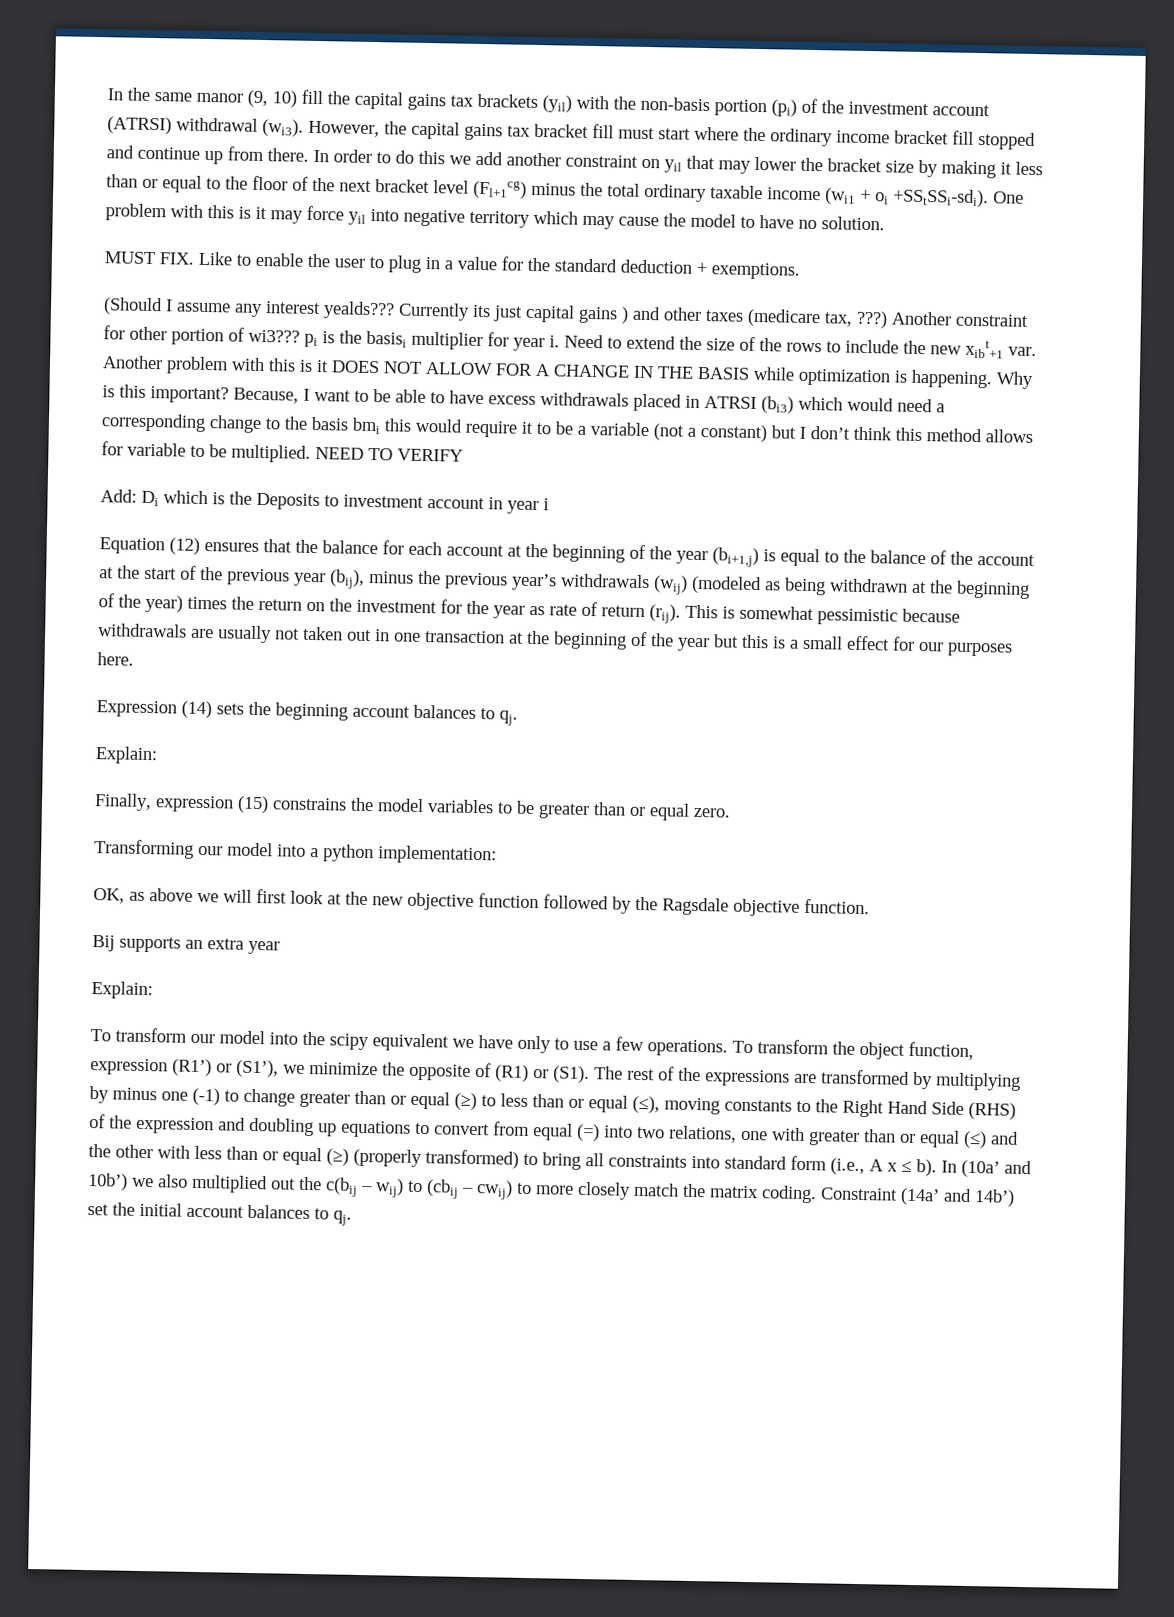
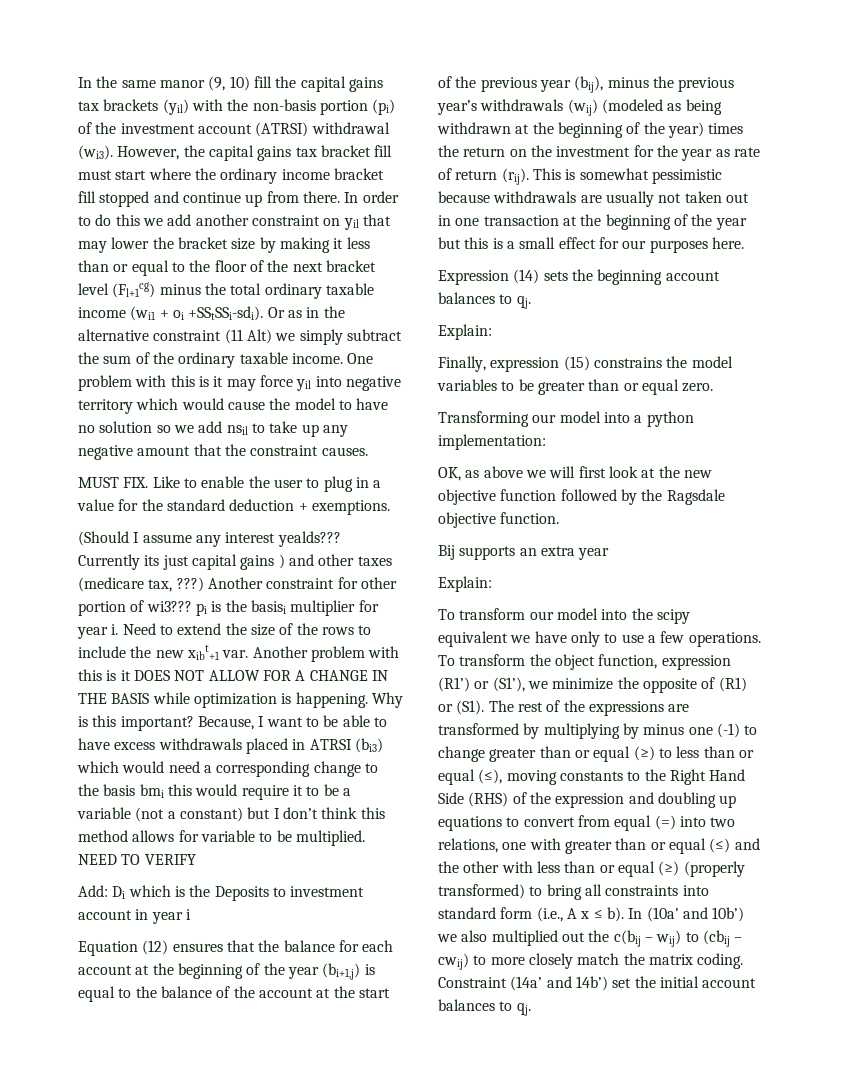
+ Or as in the alternative constraint (11 Alt) we simply subtract the sum of the ordinary taxable income.
- One problem with this is it may force yil into negative territory which may cause the model to have no solution.
+ One problem with this is it may force yil into negative territory which would cause the model to have no solution so we add nsil to take up any negative amount that the constraint causes.

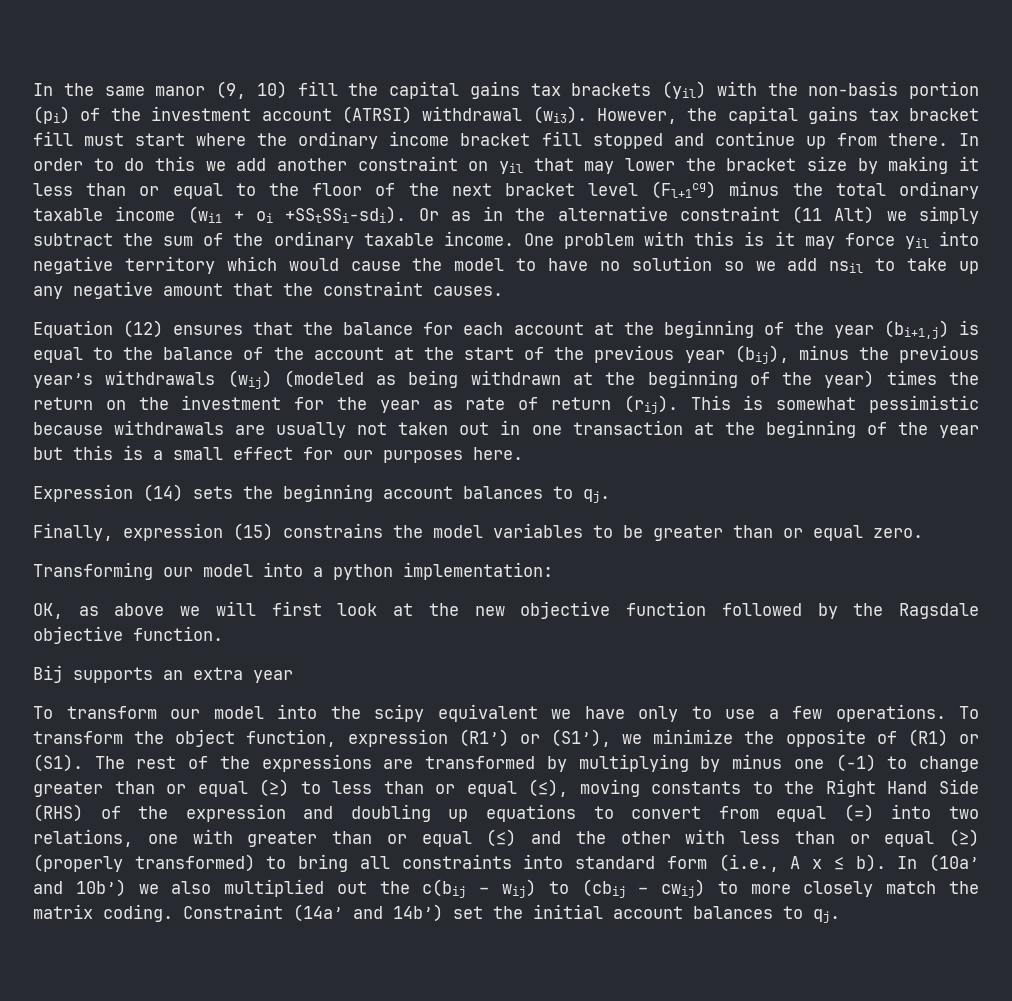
- MUST FIX. Like to enable the user to plug in a value for the standard deduction + exemptions.
- (Should I assume any interest yealds??? Currently its just capital gains ) and other taxes (medicare tax, ???) Another constraint for other portion of wi3??? pi is the basisi multiplier for year i. Need to extend the size of the rows to include the new xibt+1 var. Another problem with this is it DOES NOT ALLOW FOR A CHANGE IN THE BASIS while optimization is happening. Why is this important? Because, I want to be able to have excess withdrawals placed in ATRSI (bi3) which would need a corresponding change to the basis bmi this would require it to be a variable (not a constant) but I don’t think this method allows for variable to be multiplied. NEED TO VERIFY
- Add: Di which is the Deposits to investment account in year i
  Expression (14) sets the beginning account balances to qj.
- Explain:
  Bij supports an extra year
- Explain:

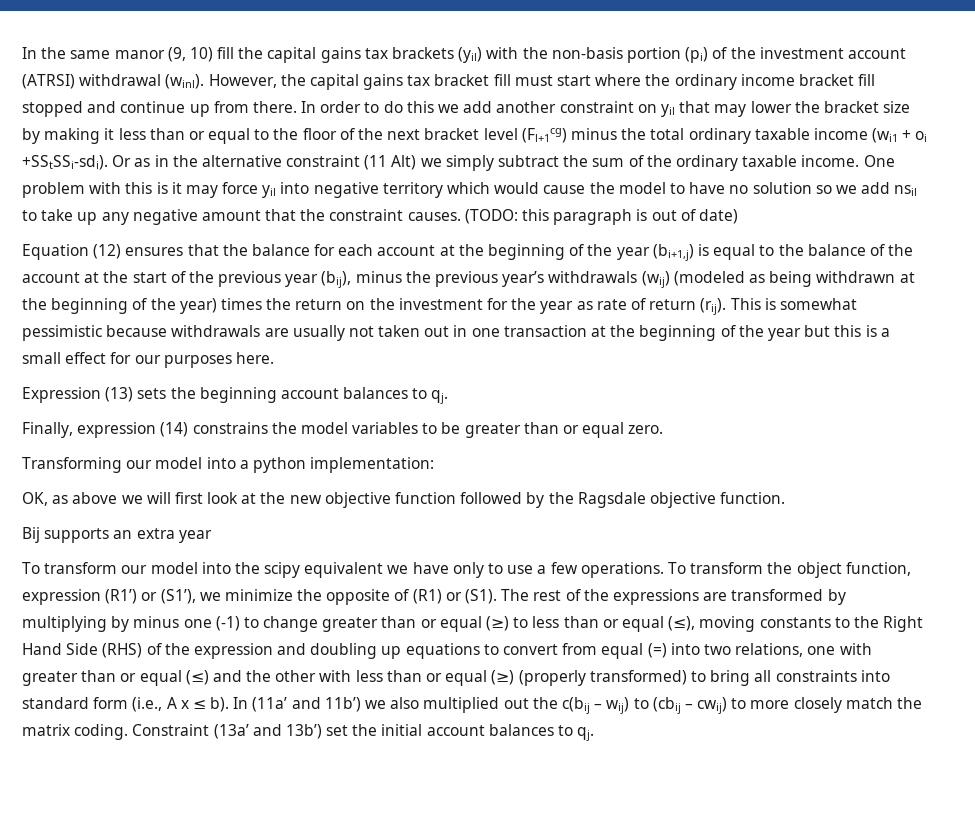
- In the same manor (9, 10) fill the capital gains tax brackets (yil) with the non-basis portion (pi) of the investment account (ATRSI) withdrawal (wi3).
+ In the same manor (9, 10) fill the capital gains tax brackets (yil) with the non-basis portion (pi) of the investment account (ATRSI) withdrawal (winl).
+ (TODO: this paragraph is out of date)
- Expression (14) sets the beginning account balances to qj.
+ Expression (13) sets the beginning account balances to qj.
- Finally, expression (15) constrains the model variables to be greater than or equal zero.
+ Finally, expression (14) constrains the model variables to be greater than or equal zero.
- In (10a’ and 10b’) we also multiplied out the c(bij – wij) to (cbij – cwij) to more closely match the matrix coding.
+ In (11a’ and 11b’) we also multiplied out the c(bij – wij) to (cbij – cwij) to more closely match the matrix coding.
- Constraint (14a’ and 14b’) set the initial account balances to qj.
+ Constraint (13a’ and 13b’) set the initial account balances to qj.

